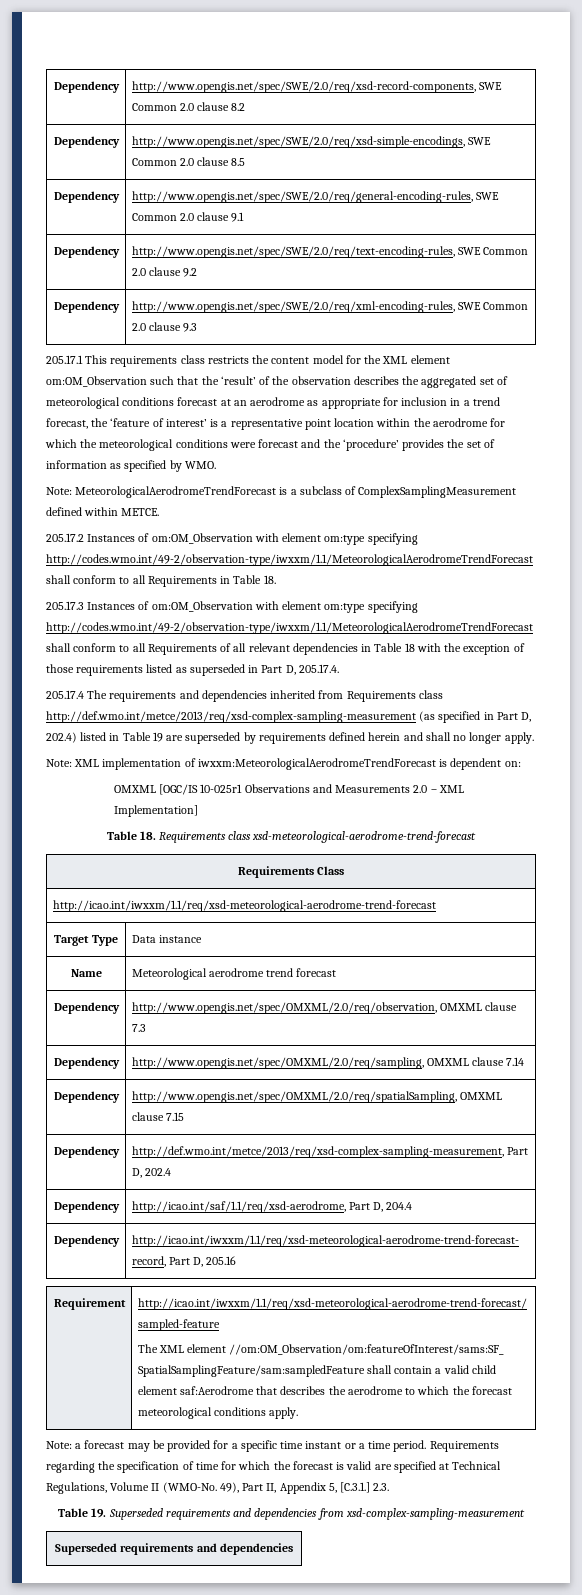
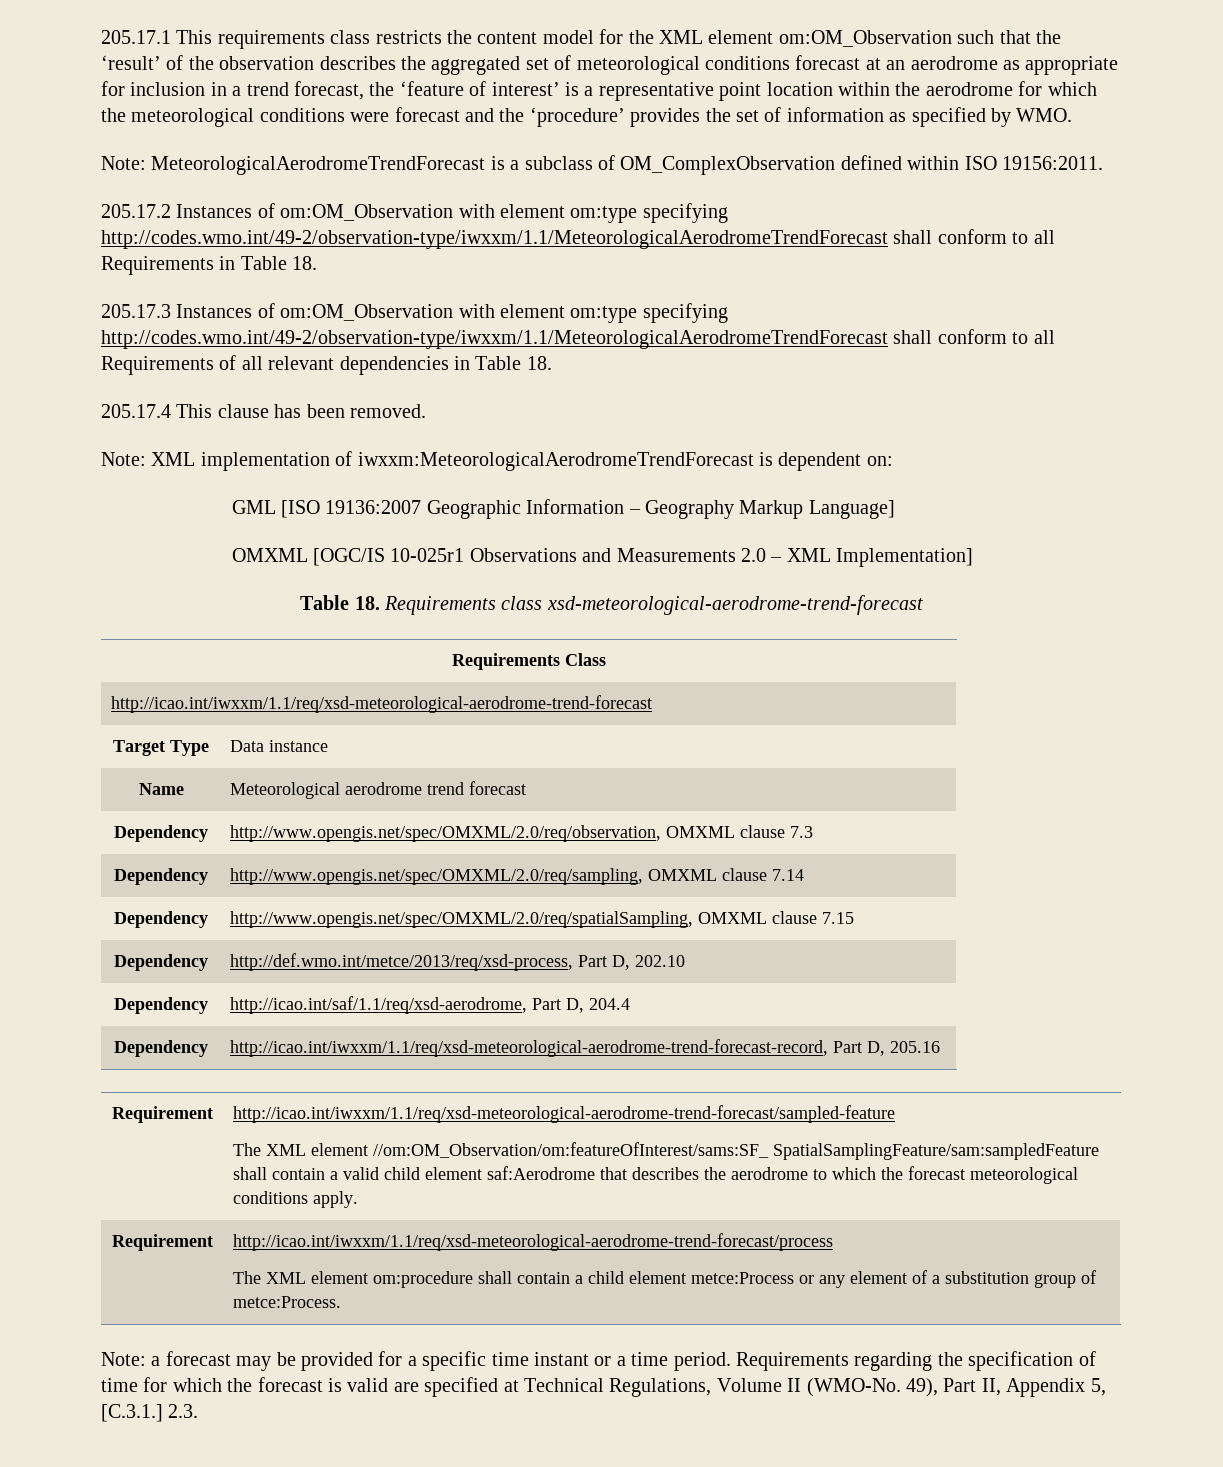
- Dependency | http://www.opengis.net/spec/SWE/2.0/req/xsd-record-components, SWE Common 2.0 clause 8.2
- Dependency | http://www.opengis.net/spec/SWE/2.0/req/xsd-simple-encodings, SWE Common 2.0 clause 8.5
- Dependency | http://www.opengis.net/spec/SWE/2.0/req/general-encoding-rules, SWE Common 2.0 clause 9.1
- Dependency | http://www.opengis.net/spec/SWE/2.0/req/text-encoding-rules, SWE Common 2.0 clause 9.2
- Dependency | http://www.opengis.net/spec/SWE/2.0/req/xml-encoding-rules, SWE Common 2.0 clause 9.3
- Note: MeteorologicalAerodromeTrendForecast is a subclass of ComplexSamplingMeasurement defined within METCE.
+ Note: MeteorologicalAerodromeTrendForecast is a subclass of OM_ComplexObservation defined within ISO 19156:2011.
- 205.17.3 Instances of om:OM_Observation with element om:type specifying http://codes.wmo.int/49-2/observation-type/iwxxm/1.1/MeteorologicalAerodromeTrendForecast shall conform to all Requirements of all relevant dependencies in Table 18 with the exception of those requirements listed as superseded in Part D, 205.17.4.
- 205.17.4 The requirements and dependencies inherited from Requirements class http://def.wmo.int/metce/2013/req/xsd-complex-sampling-measurement (as specified in Part D, 202.4) listed in Table 19 are superseded by requirements defined herein and shall no longer apply.
+ 205.17.3 Instances of om:OM_Observation with element om:type specifying http://codes.wmo.int/49-2/observation-type/iwxxm/1.1/MeteorologicalAerodromeTrendForecast shall conform to all Requirements of all relevant dependencies in Table 18.
+ 205.17.4 This clause has been removed.
+ GML [ISO 19136:2007 Geographic Information – Geography Markup Language]
- Dependency | http://def.wmo.int/metce/2013/req/xsd-complex-sampling-measurement, Part D, 202.4
+ Dependency | http://def.wmo.int/metce/2013/req/xsd-process, Part D, 202.10
+ Requirement | http://icao.int/iwxxm/1.1/req/xsd-meteorological-aerodrome-trend-forecast/process
+ The XML element om:procedure shall contain a child element metce:Process or any element of a substitution group of metce:Process.
- Table 19. Superseded requirements and dependencies from xsd-complex-sampling-measurement
- Superseded requirements and dependencies

